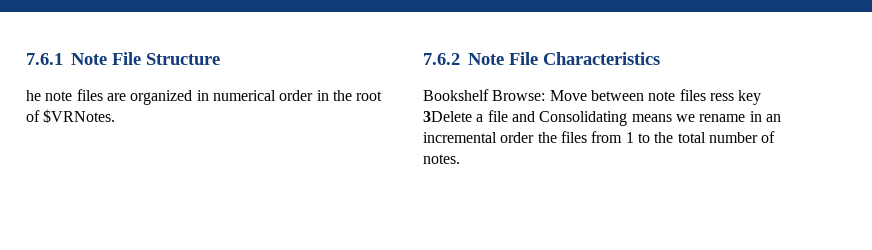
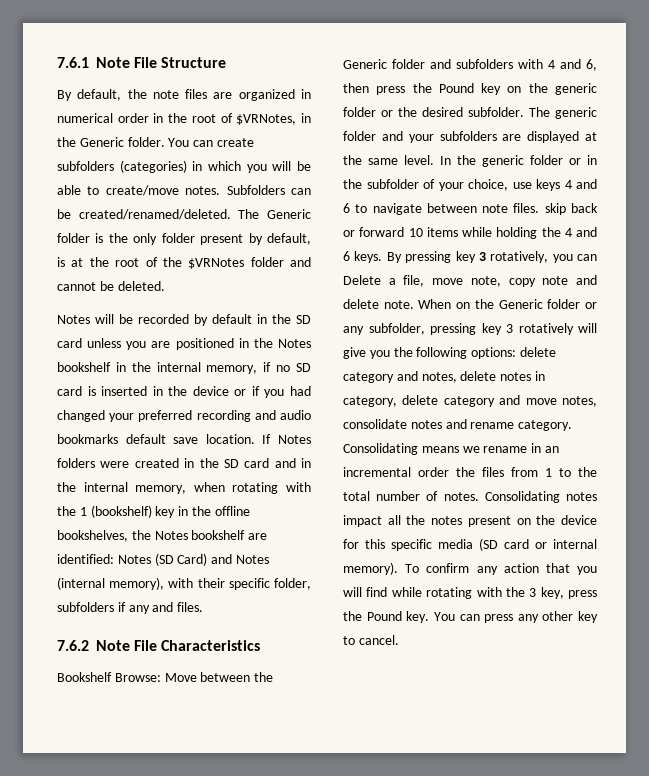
- he note files are organized in numerical order in the root of $VRNotes.
+ By default, the note files are organized in numerical order in the root of $VRNotes, in the Generic folder. You can create subfolders (categories) in which you will be able to create/move notes. Subfolders can be created/renamed/deleted. The Generic folder is the only folder present by default, is at the root of the $VRNotes folder and cannot be deleted.
+ Notes will be recorded by default in the SD card unless you are positioned in the Notes bookshelf in the internal memory, if no SD card is inserted in the device or if you had changed your preferred recording and audio bookmarks default save location. If Notes folders were created in the SD card and in the internal memory, when rotating with the 1 (bookshelf) key in the offline bookshelves, the Notes bookshelf are identified: Notes (SD Card) and Notes (internal memory), with their specific folder, subfolders if any and files.
- Bookshelf Browse: Move between note files ress key 3Delete a file and Consolidating means we rename in an incremental order the files from 1 to the total number of notes.
+ Bookshelf Browse: Move between the Generic folder and subfolders with 4 and 6, then press the Pound key on the generic folder or the desired subfolder. The generic folder and your subfolders are displayed at the same level. In the generic folder or in the subfolder of your choice, use keys 4 and 6 to navigate between note files. skip back or forward 10 items while holding the 4 and 6 keys. By pressing key 3 rotatively, you can Delete a file, move note, copy note and delete note. When on the Generic folder or any subfolder, pressing key 3 rotatively will give you the following options: delete category and notes, delete notes in category, delete category and move notes, consolidate notes and rename category. Consolidating means we rename in an incremental order the files from 1 to the total number of notes.
+ Consolidating notes impact all the notes present on the device for this specific media (SD card or internal memory). To confirm any action that you will find while rotating with the 3 key, press the Pound key. You can press any other key to cancel.

